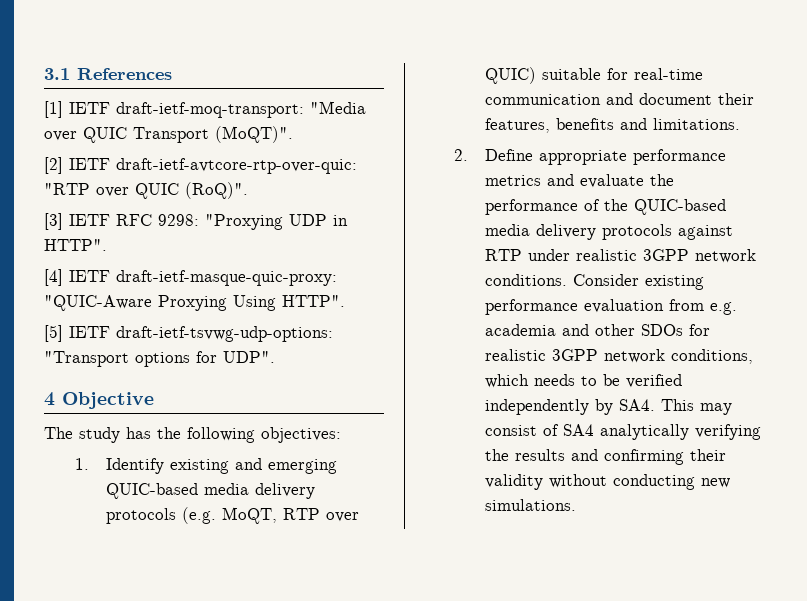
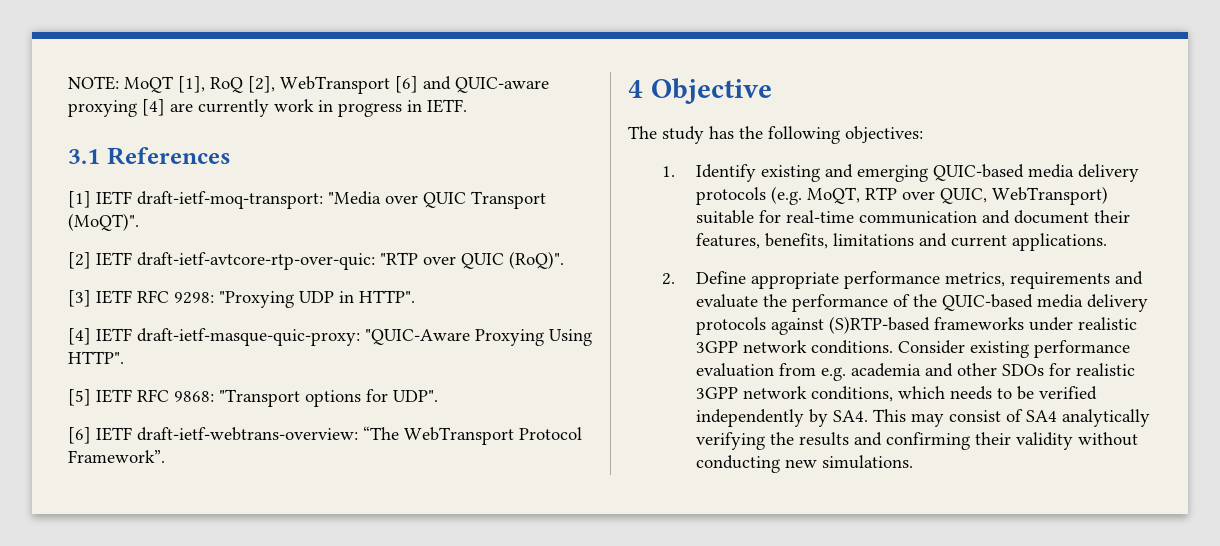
+ NOTE: MoQT [1], RoQ [2], WebTransport [6] and QUIC-aware proxying [4] are currently work in progress in IETF.
- [5] IETF draft-ietf-tsvwg-udp-options: "Transport options for UDP".
+ [5] IETF RFC 9868: "Transport options for UDP".
+ [6] IETF draft-ietf-webtrans-overview: “The WebTransport Protocol Framework”.
- 1. Identify existing and emerging QUIC-based media delivery protocols (e.g. MoQT, RTP over QUIC) suitable for real-time communication and document their features, benefits and limitations.
+ 1. Identify existing and emerging QUIC-based media delivery protocols (e.g. MoQT, RTP over QUIC, WebTransport) suitable for real-time communication and document their features, benefits, limitations and current applications.
- 2. Define appropriate performance metrics and evaluate the performance of the QUIC-based media delivery protocols against RTP under realistic 3GPP network conditions.
+ 2. Define appropriate performance metrics, requirements and evaluate the performance of the QUIC-based media delivery protocols against (S)RTP-based frameworks under realistic 3GPP network conditions.

